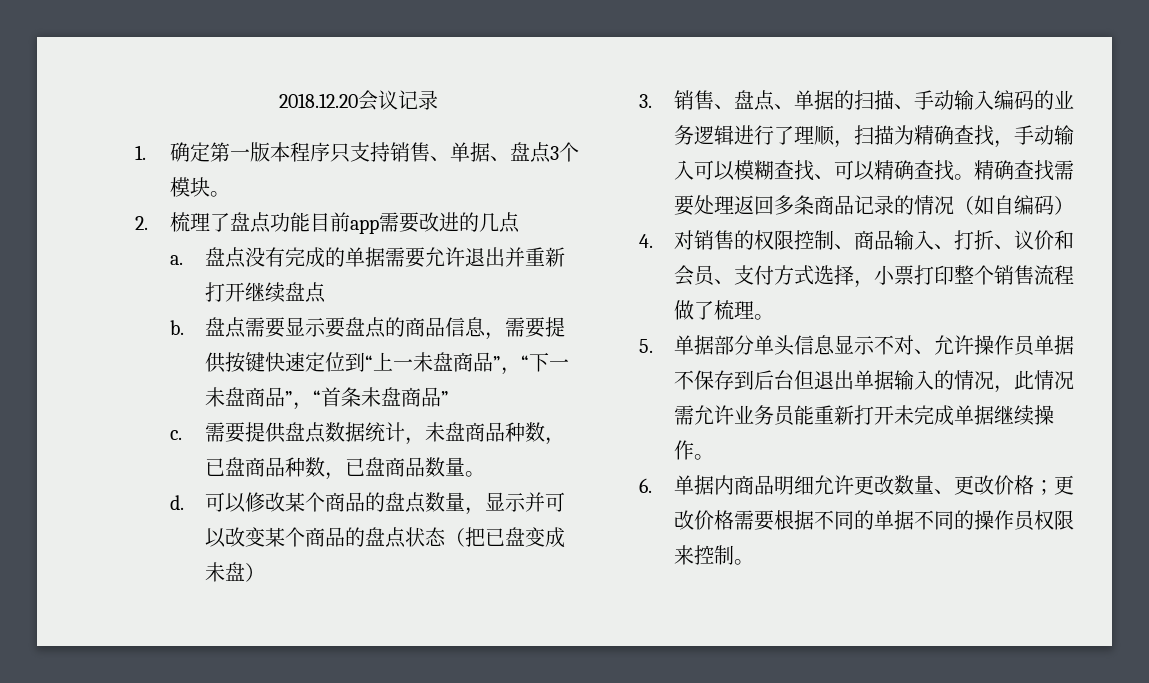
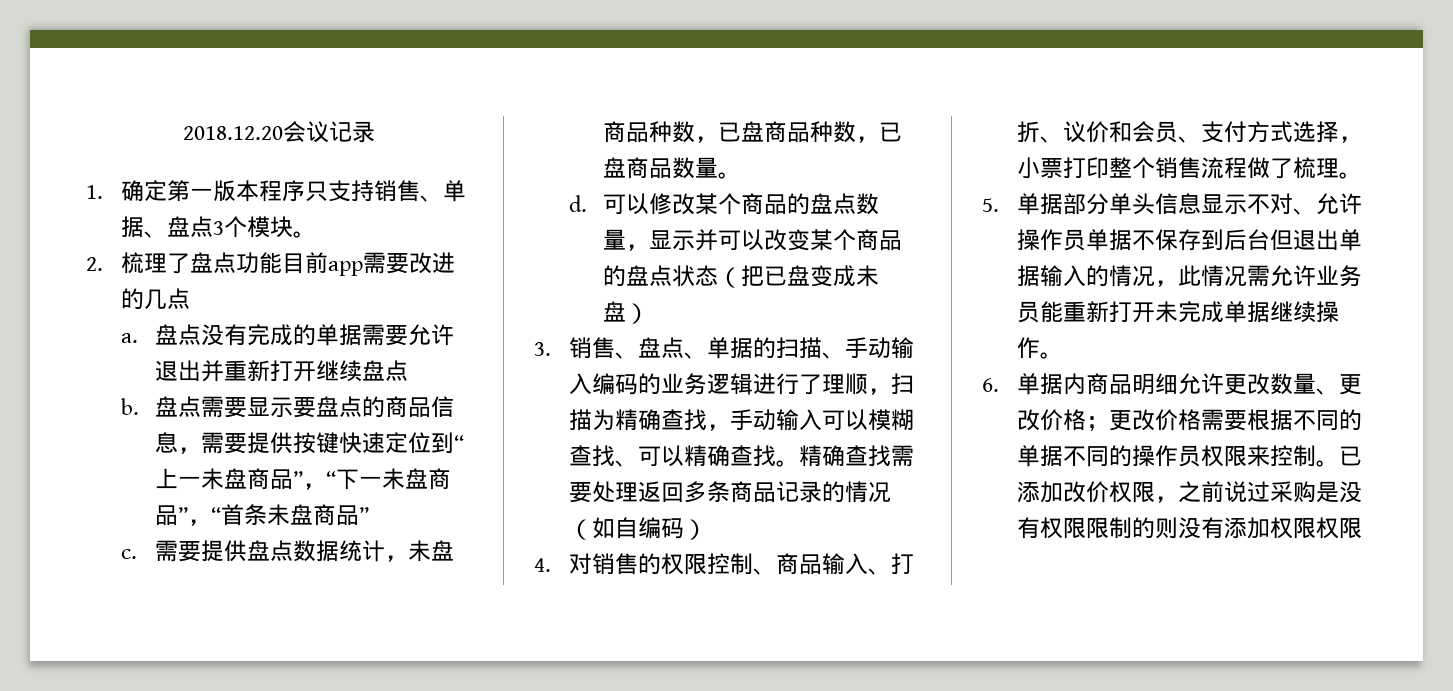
+ 已添加改价权限，之前说过采购是没有权限限制的则没有添加权限权限

